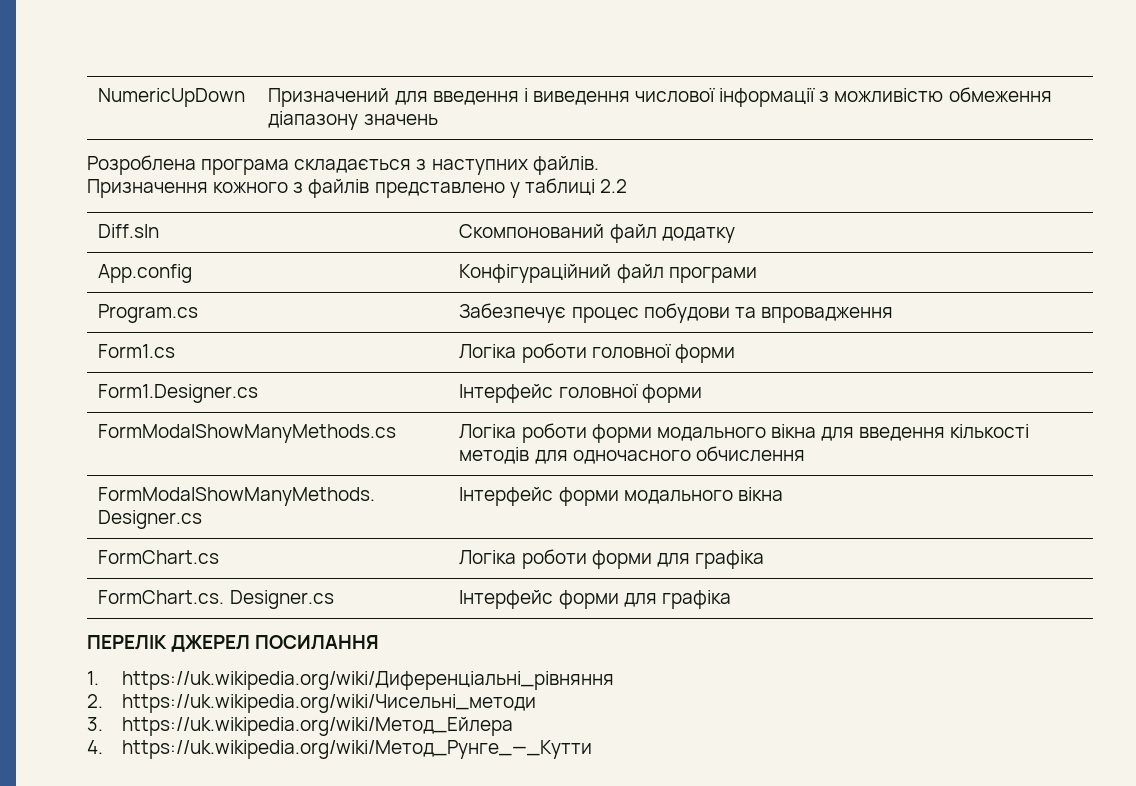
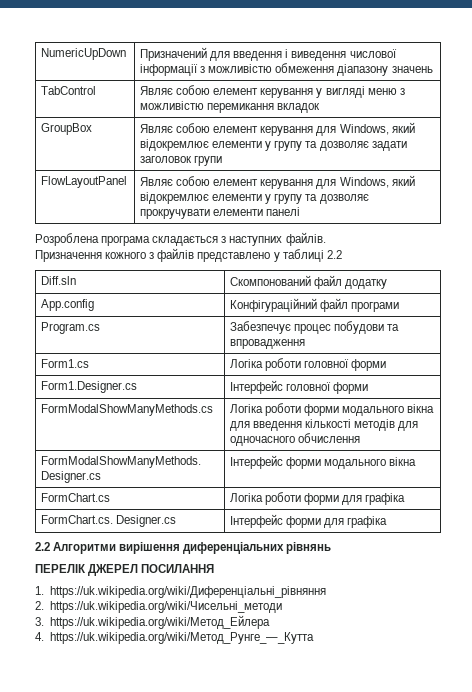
+ TabControl | Являє собою елемент керування у вигляді меню з можливістю перемикання вкладок
+ GroupBox | Являє собою елемент керування для Windows, який відокремлює елементи у групу та дозволяє задати заголовок групи
+ FlowLayoutPanel | Являє собою елемент керування для Windows, який відокремлює елементи у групу та дозволяє прокручувати елементи панелі
+ 2.2 Алгоритми вирішення диференціальних рівнянь
- 4. https://uk.wikipedia.org/wiki/Метод_Рунге_—_Кутти
+ 4. https://uk.wikipedia.org/wiki/Метод_Рунге_—_Кутта

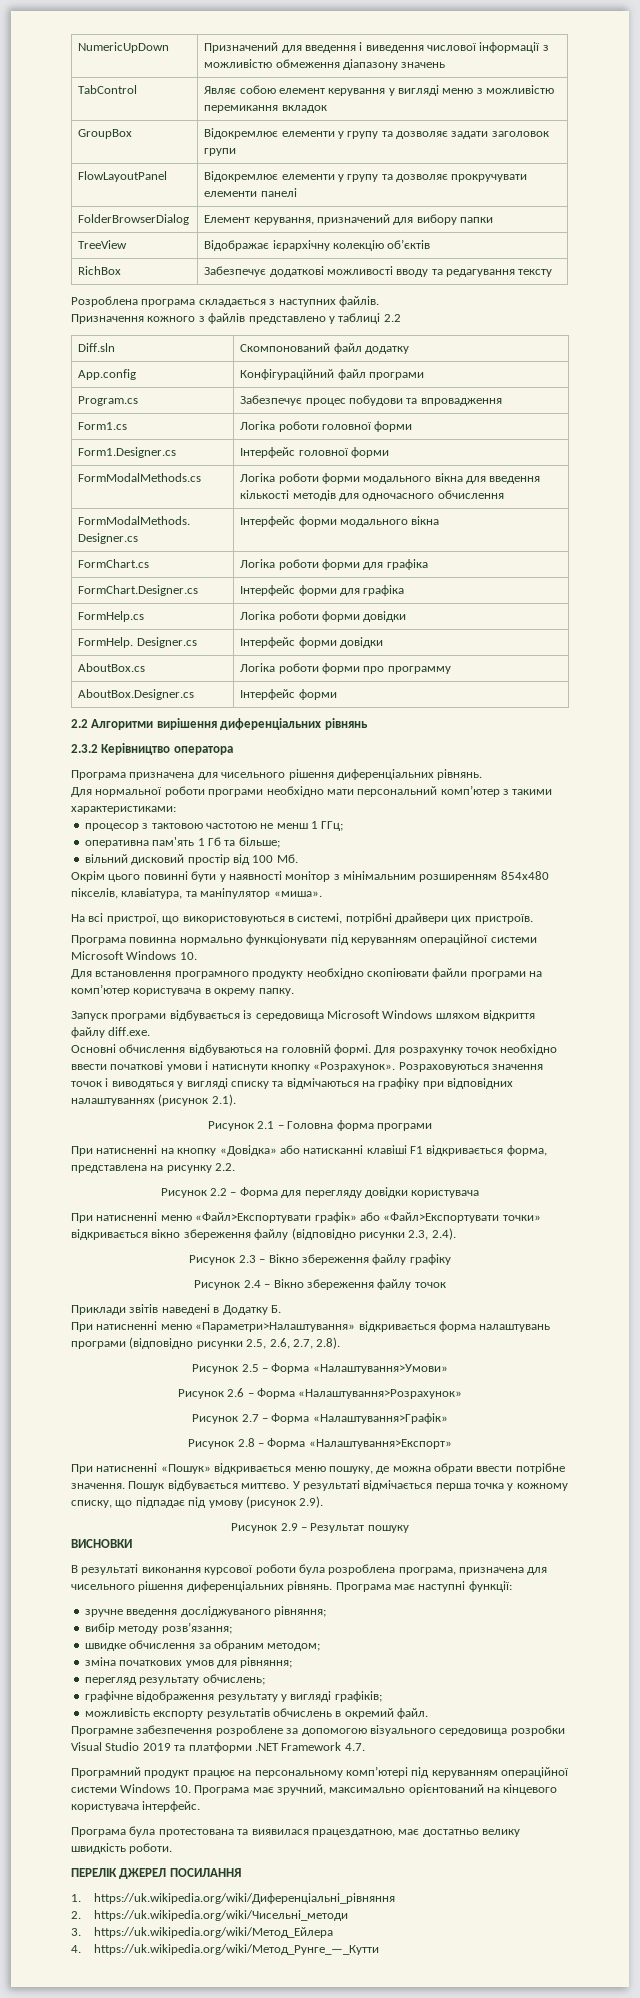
- GroupBox | Являє собою елемент керування для Windows, який відокремлює елементи у групу та дозволяє задати заголовок групи
+ GroupBox | Відокремлює елементи у групу та дозволяє задати заголовок групи
- FlowLayoutPanel | Являє собою елемент керування для Windows, який відокремлює елементи у групу та дозволяє прокручувати елементи панелі
+ FlowLayoutPanel | Відокремлює елементи у групу та дозволяє прокручувати елементи панелі
+ FolderBrowserDialog | Елемент керування, призначений для вибору папки
+ TreeView | Відображає ієрархічну колекцію об’єктів
+ RichBox | Забезпечує додаткові можливості вводу та редагування тексту
- FormModalShowManyMethods.cs | Логіка роботи форми модального вікна для введення кількості методів для одночасного обчислення
+ FormModalMethods.cs | Логіка роботи форми модального вікна для введення кількості методів для одночасного обчислення
- FormModalShowManyMethods. Designer.cs | Інтерфейс форми модального вікна
+ FormModalMethods. Designer.cs | Інтерфейс форми модального вікна
- FormChart.cs. Designer.cs | Інтерфейс форми для графіка
+ FormChart.Designer.cs | Інтерфейс форми для графіка
+ FormHelp.cs | Логіка роботи форми довідки
+ FormHelp. Designer.cs | Інтерфейс форми довідки
+ AboutBox.cs | Логіка роботи форми про программу
+ AboutBox.Designer.cs | Інтерфейс форми
+ 2.3.2 Керівництво оператора
+ Програма призначена для чисельного рішення диференціальних рівнянь.
+ Для нормальної роботи програми необхідно мати персональний комп’ютер з такими характеристиками:
+ процесор з тактовою частотою не менш 1 ГГц;
+ оперативна пам'ять 1 Гб та більше;
+ вільний дисковий простір від 100 Мб.
+ Окрім цього повинні бути у наявності монітор з мінімальним розширенням 854х480 пікселів, клавіатура, та маніпулятор «миша».
+ На всі пристрої, що використовуються в системі, потрібні драйвери цих пристроїв.
+ Програма повинна нормально функціонувати під керуванням операційної системи Microsoft Windows 10.
+ Для встановлення програмного продукту необхідно скопіювати файли програми на комп’ютер користувача в окрему папку.
+ Запуск програми відбувається із середовища Microsoft Windows шляхом відкриття файлу diff.exe.
+ Основні обчислення відбуваються на головній формі. Для розрахунку точок необхідно ввести початкові умови і натиснути кнопку «Розрахунок». Розраховуються значення точок і виводяться у вигляді списку та відмічаються на графіку при відповідних налаштуваннях (рисунок 2.1).
+ Рисунок 2.1 – Головна форма програми
+ При натисненні на кнопку «Довідка» або натисканні клавіші F1 відкривається форма, представлена на рисунку 2.2.
+ Рисунок 2.2 – Форма для перегляду довідки користувача
+ При натисненні меню «Файл>Експортувати графік» або «Файл>Експортувати точки» відкривається вікно збереження файлу (відповідно рисунки 2.3, 2.4).
+ Рисунок 2.3 – Вікно збереження файлу графіку
+ Рисунок 2.4 – Вікно збереження файлу точок
+ Приклади звітів наведені в Додатку Б.
+ При натисненні меню «Параметри>Налаштування» відкривається форма налаштувань програми (відповідно рисунки 2.5, 2.6, 2.7, 2.8).
+ Рисунок 2.5 – Форма «Налаштування>Умови»
+ Рисунок 2.6 – Форма «Налаштування>Розрахунок»
+ Рисунок 2.7 – Форма «Налаштування>Графік»
+ Рисунок 2.8 – Форма «Налаштування>Експорт»
+ При натисненні «Пошук» відкривається меню пошуку, де можна обрати ввести потрібне значення. Пошук відбувається миттєво. У результаті відмічається перша точка у кожному списку, що підпадає під умову (рисунок 2.9).
+ Рисунок 2.9 – Результат пошуку
+ ВИСНОВКИ
+ В результаті виконання курсової роботи була розроблена програма, призначена для чисельного рішення диференціальних рівнянь. Програма має наступні функції:
+ зручне введення досліджуваного рівняння;
+ вибір методу розв’язання;
+ швидке обчислення за обраним методом;
+ зміна початкових умов для рівняння;
+ перегляд результату обчислень;
+ графічне відображення результату у вигляді графіків;
+ можливість експорту результатів обчислень в окремий файл.
+ Програмне забезпечення розроблене за допомогою візуального середовища розробки Visual Studio 2019 та платформи .NET Framework 4.7.
+ Програмний продукт працює на персональному комп’ютері під керуванням операційної системи Windows 10. Програма має зручний, максимально орієнтований на кінцевого користувача інтерфейс.
+ Програма була протестована та виявилася працездатною, має достатньо велику швидкість роботи.
- 4. https://uk.wikipedia.org/wiki/Метод_Рунге_—_Кутта
+ 4. https://uk.wikipedia.org/wiki/Метод_Рунге_—_Кутти

